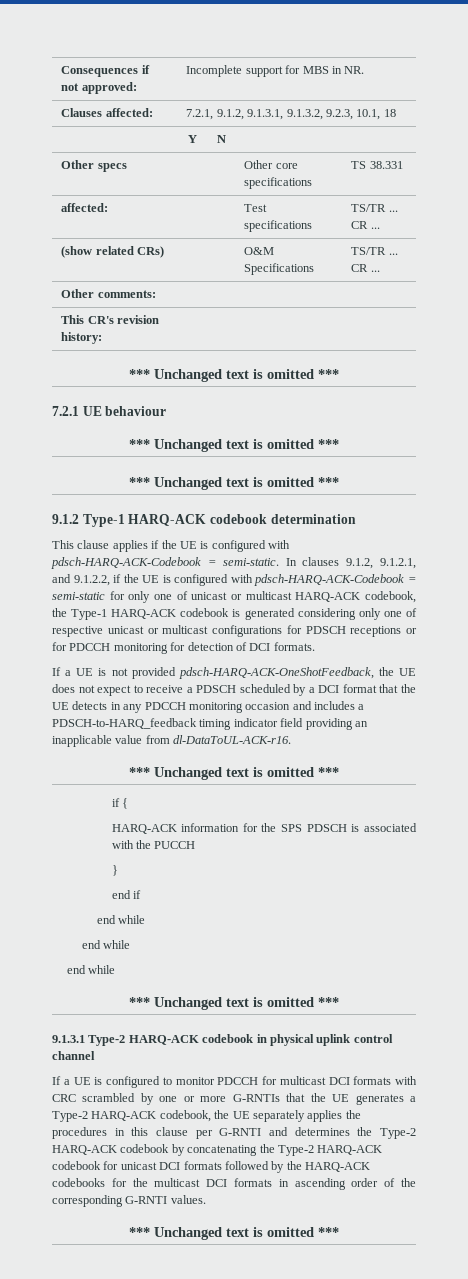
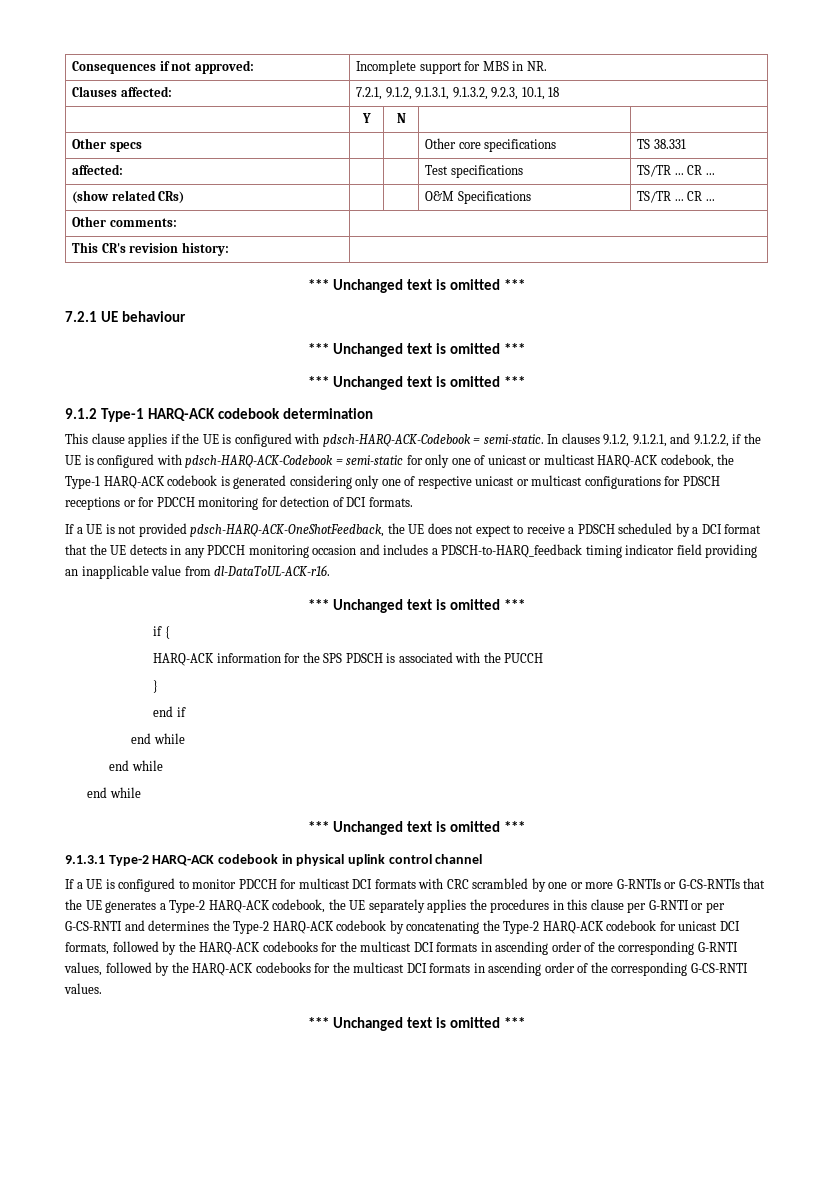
- If a UE is configured to monitor PDCCH for multicast DCI formats with CRC scrambled by one or more G-RNTIs that the UE generates a Type-2 HARQ-ACK codebook, the UE separately applies the procedures in this clause per G-RNTI and determines the Type-2 HARQ-ACK codebook by concatenating the Type-2 HARQ-ACK codebook for unicast DCI formats followed by the HARQ-ACK codebooks for the multicast DCI formats in ascending order of the corresponding G-RNTI values.
+ If a UE is configured to monitor PDCCH for multicast DCI formats with CRC scrambled by one or more G-RNTIs or G-CS-RNTIs that the UE generates a Type-2 HARQ-ACK codebook, the UE separately applies the procedures in this clause per G-RNTI or per G-CS-RNTI and determines the Type-2 HARQ-ACK codebook by concatenating the Type-2 HARQ-ACK codebook for unicast DCI formats, followed by the HARQ-ACK codebooks for the multicast DCI formats in ascending order of the corresponding G-RNTI values, followed by the HARQ-ACK codebooks for the multicast DCI formats in ascending order of the corresponding G-CS-RNTI values.

